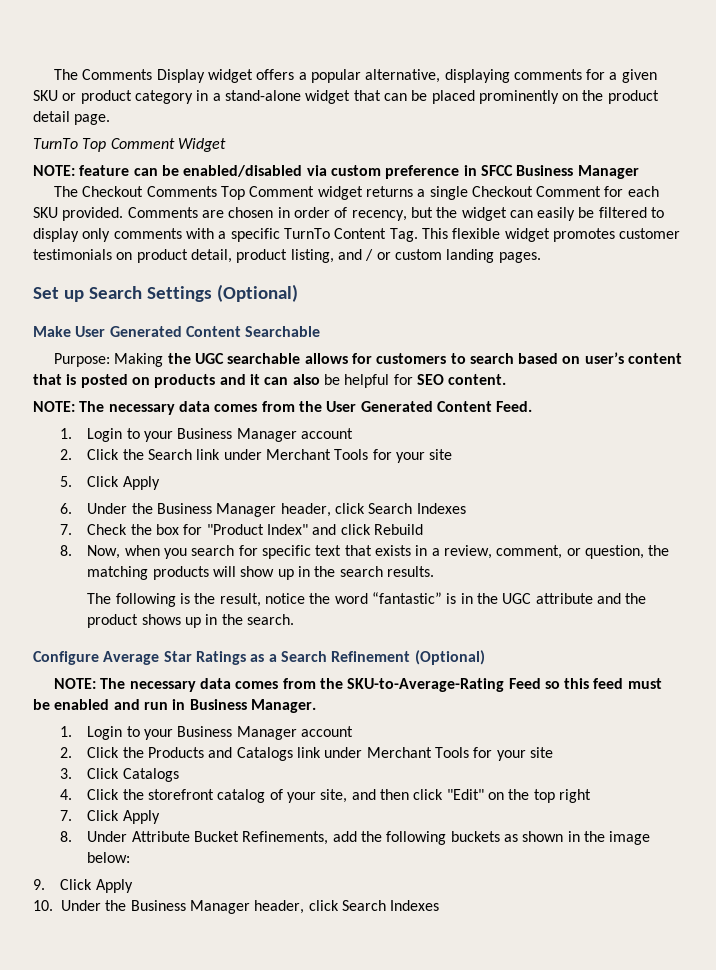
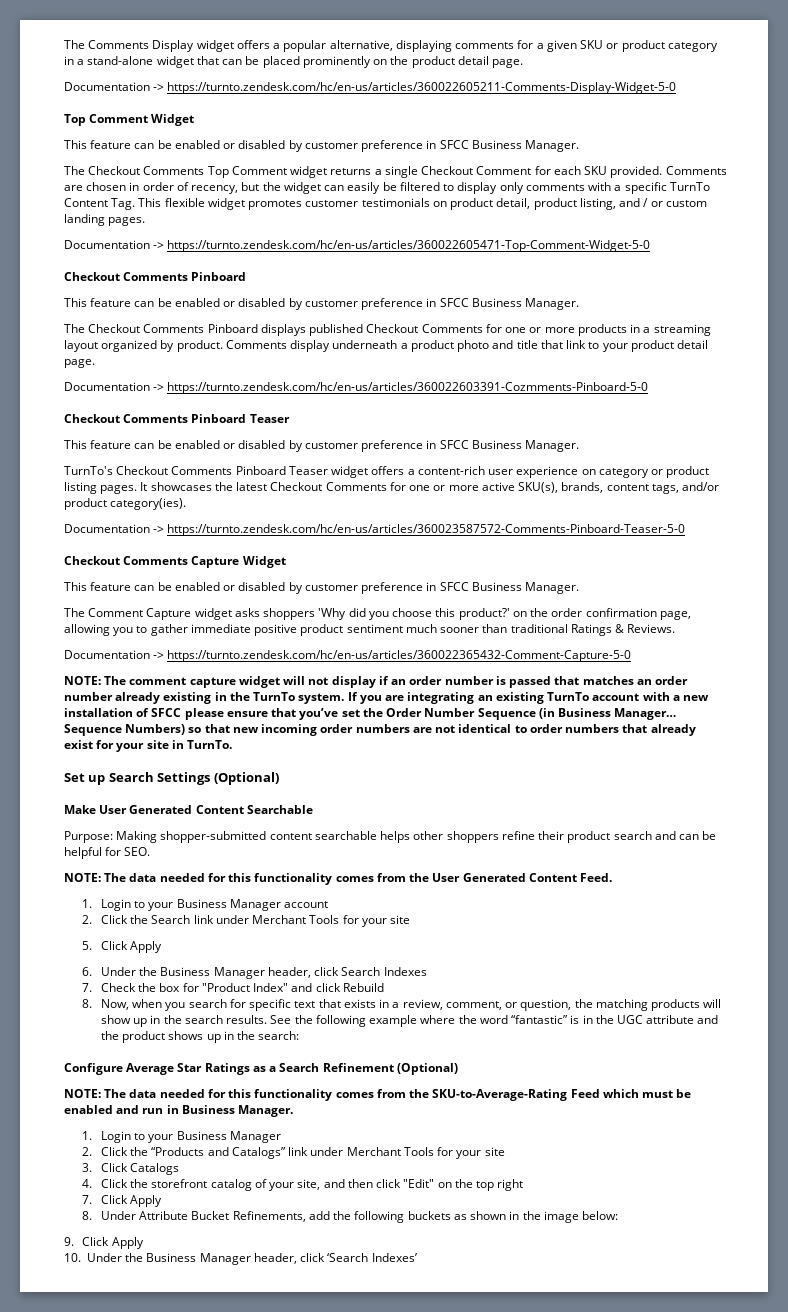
- TurnTo Top Comment Widget
- NOTE: feature can be enabled/disabled via custom preference in SFCC Business Manager
+ Documentation -> https://turnto.zendesk.com/hc/en-us/articles/360022605211-Comments-Display-Widget-5-0
+ Top Comment Widget
+ This feature can be enabled or disabled by customer preference in SFCC Business Manager.
+ Documentation -> https://turnto.zendesk.com/hc/en-us/articles/360022605471-Top-Comment-Widget-5-0
+ Checkout Comments Pinboard
+ This feature can be enabled or disabled by customer preference in SFCC Business Manager.
+ The Checkout Comments Pinboard displays published Checkout Comments for one or more products in a streaming layout organized by product. Comments display underneath a product photo and title that link to your product detail page.
+ Documentation -> https://turnto.zendesk.com/hc/en-us/articles/360022603391-Cozmments-Pinboard-5-0
+ Checkout Comments Pinboard Teaser
+ This feature can be enabled or disabled by customer preference in SFCC Business Manager.
+ TurnTo's Checkout Comments Pinboard Teaser widget offers a content-rich user experience on category or product listing pages. It showcases the latest Checkout Comments for one or more active SKU(s), brands, content tags, and/or product category(ies).
+ Documentation -> https://turnto.zendesk.com/hc/en-us/articles/360023587572-Comments-Pinboard-Teaser-5-0
+ Checkout Comments Capture Widget
+ This feature can be enabled or disabled by customer preference in SFCC Business Manager.
+ The Comment Capture widget asks shoppers 'Why did you choose this product?' on the order confirmation page, allowing you to gather immediate positive product sentiment much sooner than traditional Ratings & Reviews.
+ Documentation -> https://turnto.zendesk.com/hc/en-us/articles/360022365432-Comment-Capture-5-0
+ NOTE: The comment capture widget will not display if an order number is passed that matches an order number already existing in the TurnTo system. If you are integrating an existing TurnTo account with a new installation of SFCC please ensure that you’ve set the Order Number Sequence (in Business Manager… Sequence Numbers) so that new incoming order numbers are not identical to order numbers that already exist for your site in TurnTo.
- Purpose: Making the UGC searchable allows for customers to search based on user’s content that is posted on products and it can also be helpful for SEO content.
- NOTE: The necessary data comes from the User Generated Content Feed.
+ Purpose: Making shopper-submitted content searchable helps other shoppers refine their product search and can be helpful for SEO.
+ NOTE: The data needed for this functionality comes from the User Generated Content Feed.
- 8. Now, when you search for specific text that exists in a review, comment, or question, the matching products will show up in the search results.
- The following is the result, notice the word “fantastic” is in the UGC attribute and the product shows up in the search.
+ 8. Now, when you search for specific text that exists in a review, comment, or question, the matching products will show up in the search results. See the following example where the word “fantastic” is in the UGC attribute and the product shows up in the search:
- NOTE: The necessary data comes from the SKU-to-Average-Rating Feed so this feed must be enabled and run in Business Manager.
- 1. Login to your Business Manager account
- 2. Click the Products and Catalogs link under Merchant Tools for your site
+ NOTE: The data needed for this functionality comes from the SKU-to-Average-Rating Feed which must be enabled and run in Business Manager.
+ 1. Login to your Business Manager
+ 2. Click the “Products and Catalogs” link under Merchant Tools for your site
- 10. Under the Business Manager header, click Search Indexes
+ 10. Under the Business Manager header, click ‘Search Indexes’

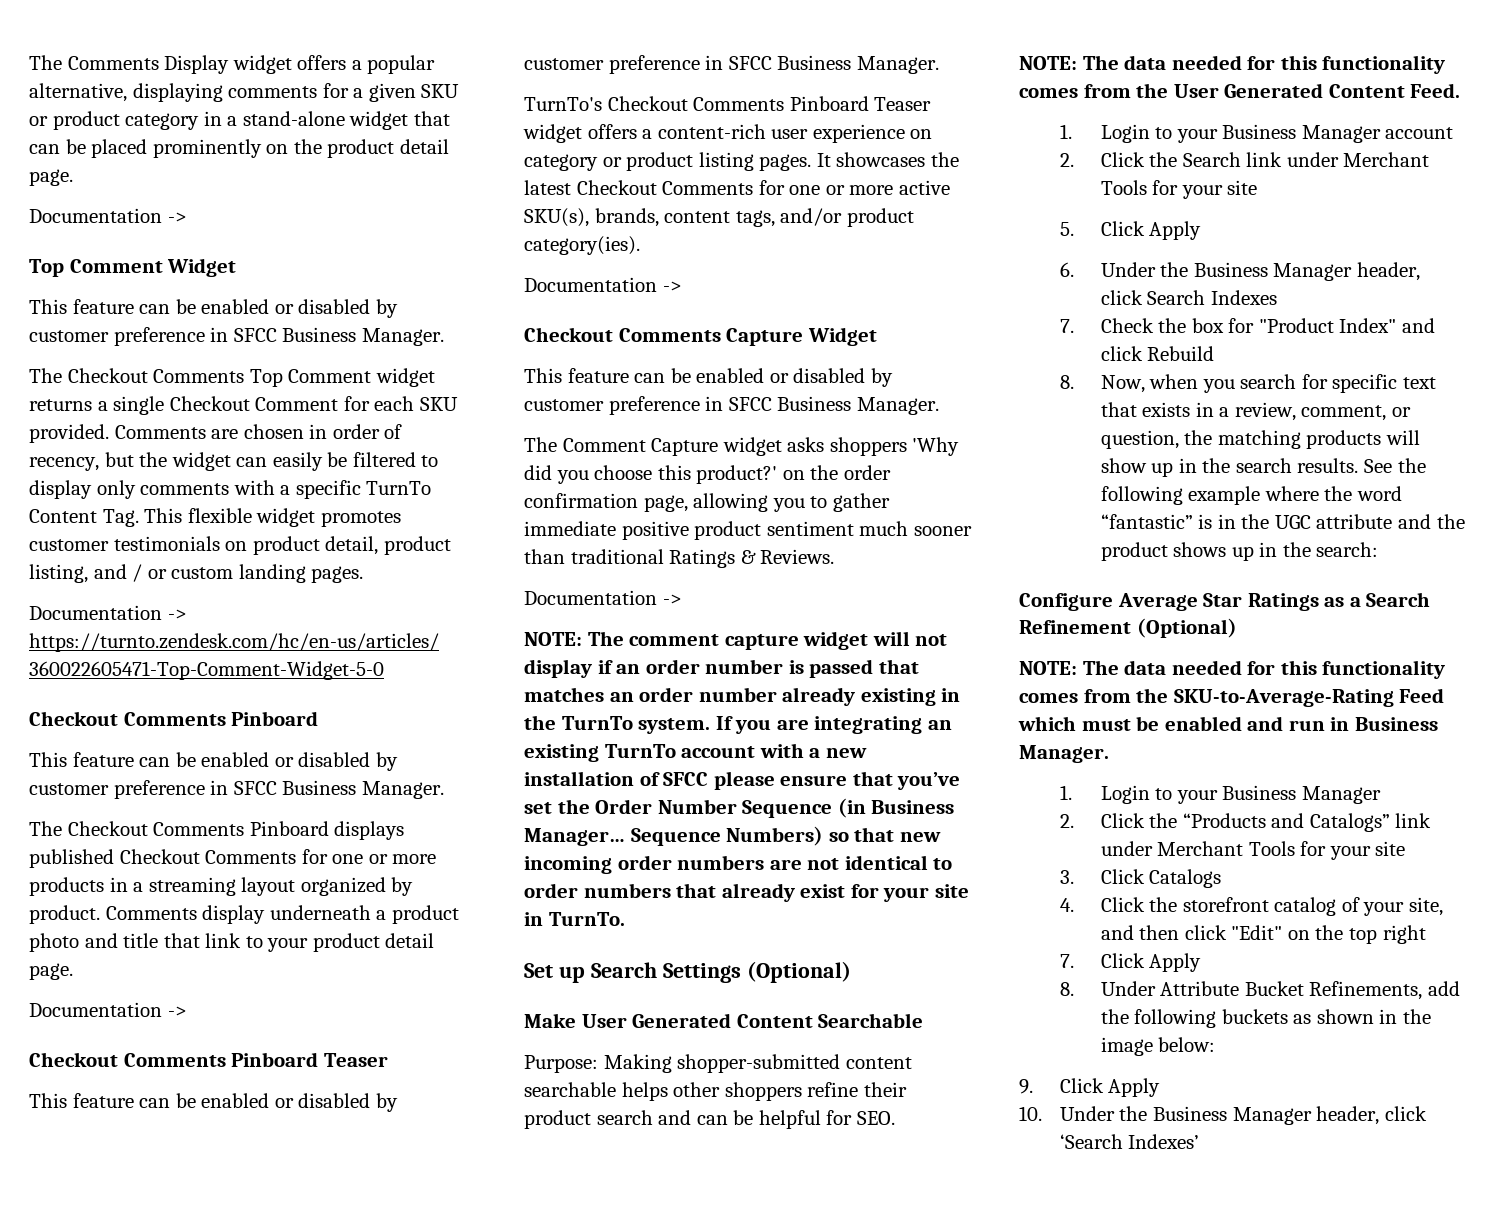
  The Comments Display widget offers a popular alternative, displaying comments for a given SKU or product category in a stand-alone widget that can be placed prominently on the product detail page.
- Documentation -> https://turnto.zendesk.com/hc/en-us/articles/360022605211-Comments-Display-Widget-5-0
+ Documentation ->
  Comments display underneath a product photo and title that link to your product detail page.
- Documentation -> https://turnto.zendesk.com/hc/en-us/articles/360022603391-Cozmments-Pinboard-5-0
+ Documentation ->
  It showcases the latest Checkout Comments for one or more active SKU(s), brands, content tags, and/or product category(ies).
- Documentation -> https://turnto.zendesk.com/hc/en-us/articles/360023587572-Comments-Pinboard-Teaser-5-0
+ Documentation ->
  The Comment Capture widget asks shoppers 'Why did you choose this product?' on the order confirmation page, allowing you to gather immediate positive product sentiment much sooner than traditional Ratings & Reviews.
- Documentation -> https://turnto.zendesk.com/hc/en-us/articles/360022365432-Comment-Capture-5-0
+ Documentation ->

